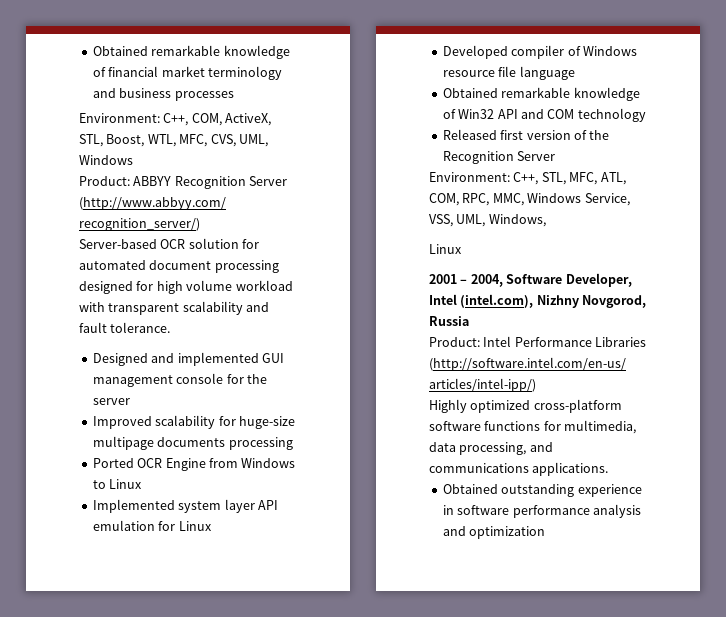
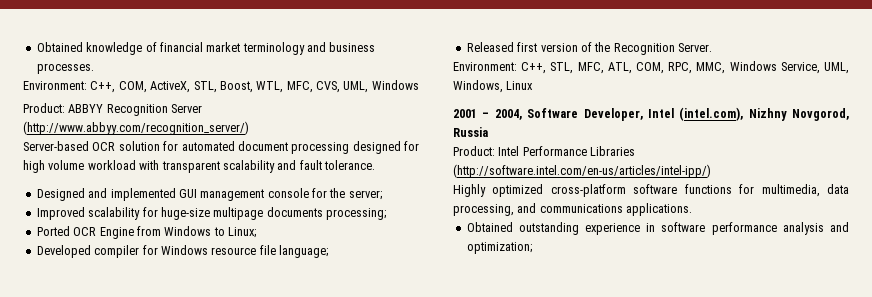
- Obtained remarkable knowledge of financial market terminology and business processes
+ Obtained knowledge of financial market terminology and business processes.
- Designed and implemented GUI management console for the server
+ Designed and implemented GUI management console for the server;
- Improved scalability for huge-size multipage documents processing
+ Improved scalability for huge-size multipage documents processing;
- Ported OCR Engine from Windows to Linux
- Implemented system layer API emulation for Linux
+ Ported OCR Engine from Windows to Linux;
- Developed compiler of Windows resource file language
- Obtained remarkable knowledge of Win32 API and COM technology
+ Developed compiler for Windows resource file language;
- Released first version of the Recognition Server
+ Released first version of the Recognition Server.
- Environment: C++, STL, MFC, ATL, COM, RPC, MMC, Windows Service, VSS, UML, Windows,
- Linux
+ Environment: C++, STL, MFC, ATL, COM, RPC, MMC, Windows Service, UML, Windows, Linux
- Obtained outstanding experience in software performance analysis and optimization
+ Obtained outstanding experience in software performance analysis and optimization;

